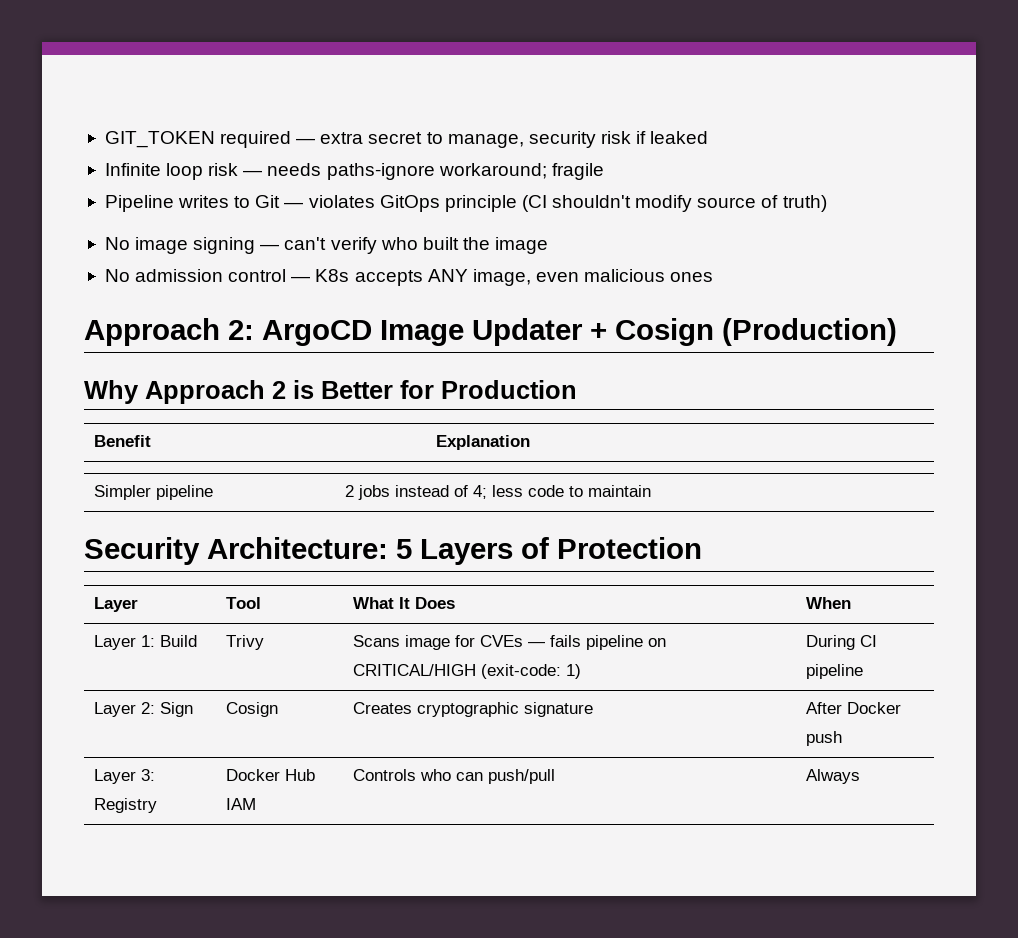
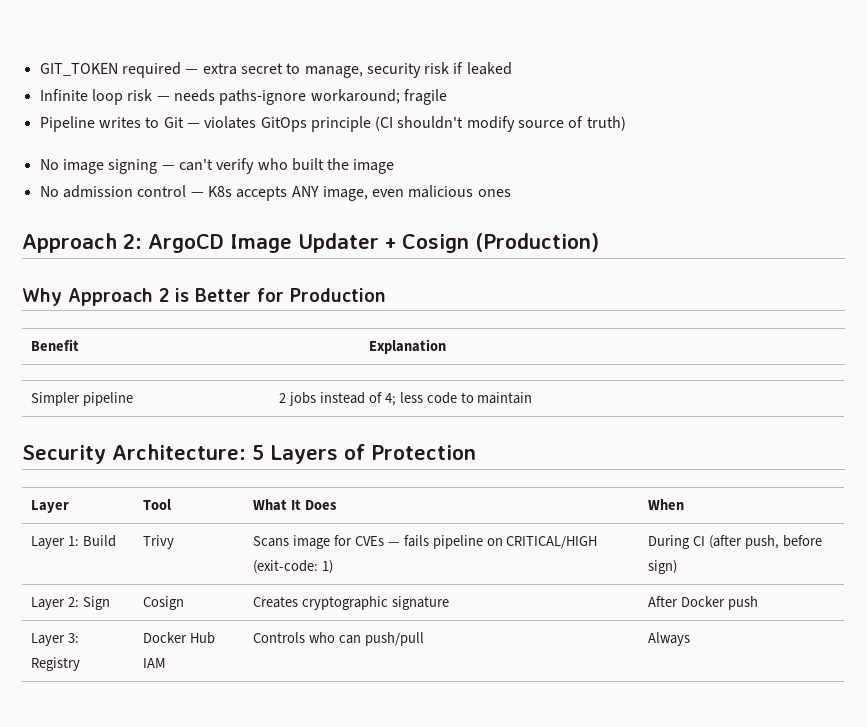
- Layer 1: Build | Trivy | Scans image for CVEs — fails pipeline on CRITICAL/HIGH (exit-code: 1) | During CI pipeline
+ Layer 1: Build | Trivy | Scans image for CVEs — fails pipeline on CRITICAL/HIGH (exit-code: 1) | During CI (after push, before sign)

